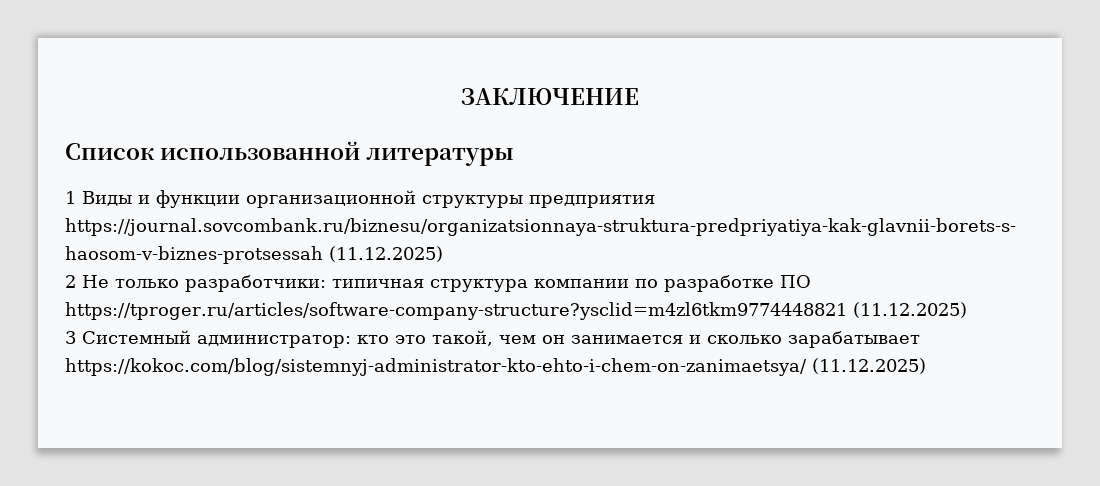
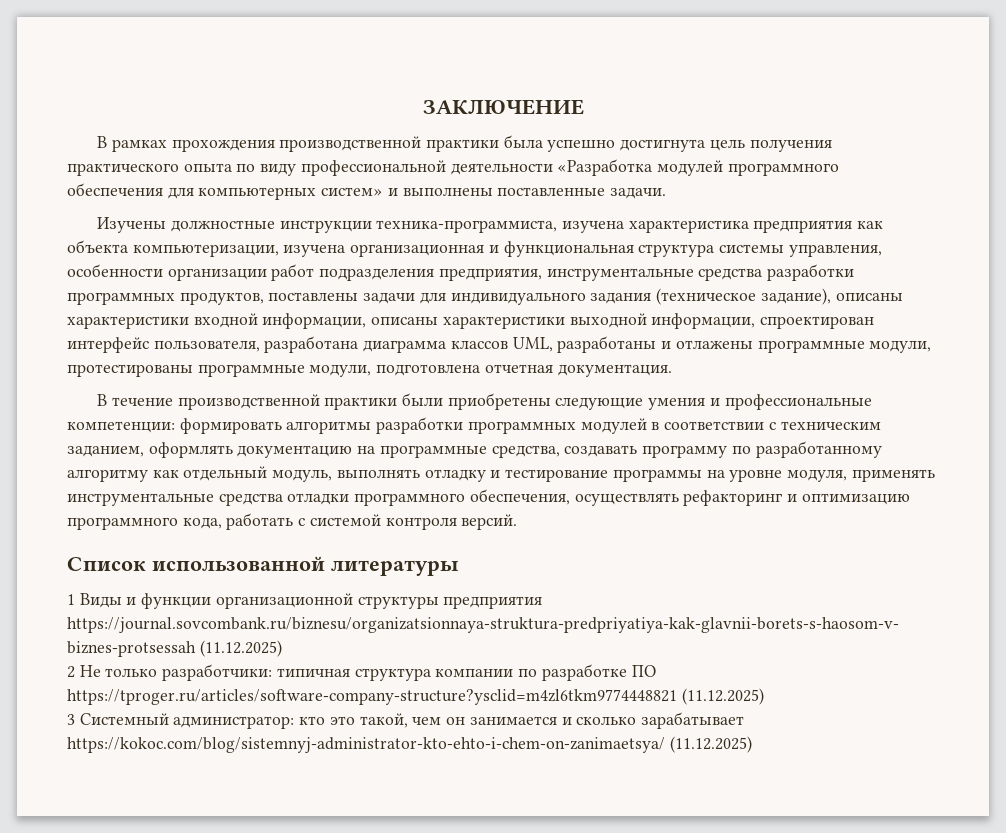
+ В рамках прохождения производственной практики была успешно достигнута цель получения практического опыта по виду профессиональной деятельности «Разработка модулей программного обеспечения для компьютерных систем» и выполнены поставленные задачи.
+ Изучены должностные инструкции техника-программиста, изучена характеристика предприятия как объекта компьютеризации, изучена организационная и функциональная структура системы управления, особенности организации работ подразделения предприятия, инструментальные средства разработки программных продуктов, поставлены задачи для индивидуального задания (техническое задание), описаны характеристики входной информации, описаны характеристики выходной информации, спроектирован интерфейс пользователя, разработана диаграмма классов UML, разработаны и отлажены программные модули, протестированы программные модули, подготовлена отчетная документация.
+ В течение производственной практики были приобретены следующие умения и профессиональные компетенции: формировать алгоритмы разработки программных модулей в соответствии с техническим заданием, оформлять документацию на программные средства, создавать программу по разработанному алгоритму как отдельный модуль, выполнять отладку и тестирование программы на уровне модуля, применять инструментальные средства отладки программного обеспечения, осуществлять рефакторинг и оптимизацию программного кода, работать с системой контроля версий.

